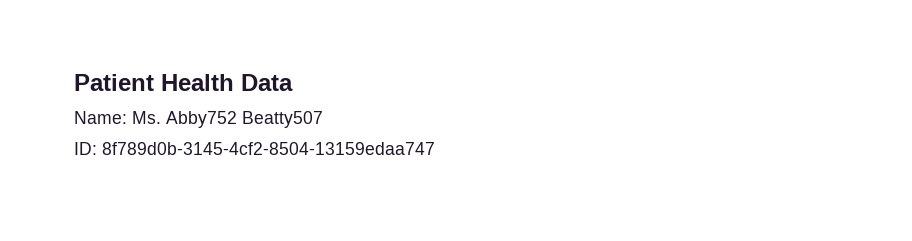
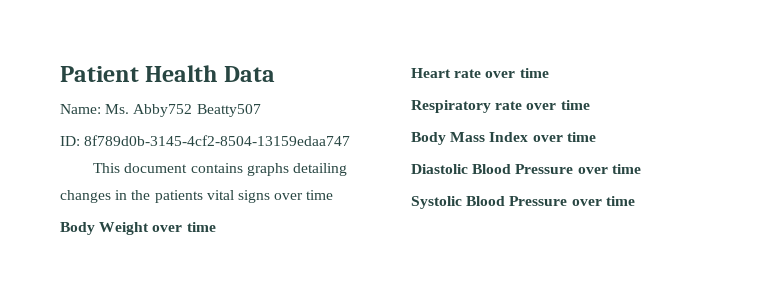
+ This document contains graphs detailing changes in the patients vital signs over time
+ Body Weight over time
+ Heart rate over time
+ Respiratory rate over time
+ Body Mass Index over time
+ Diastolic Blood Pressure over time
+ Systolic Blood Pressure over time

